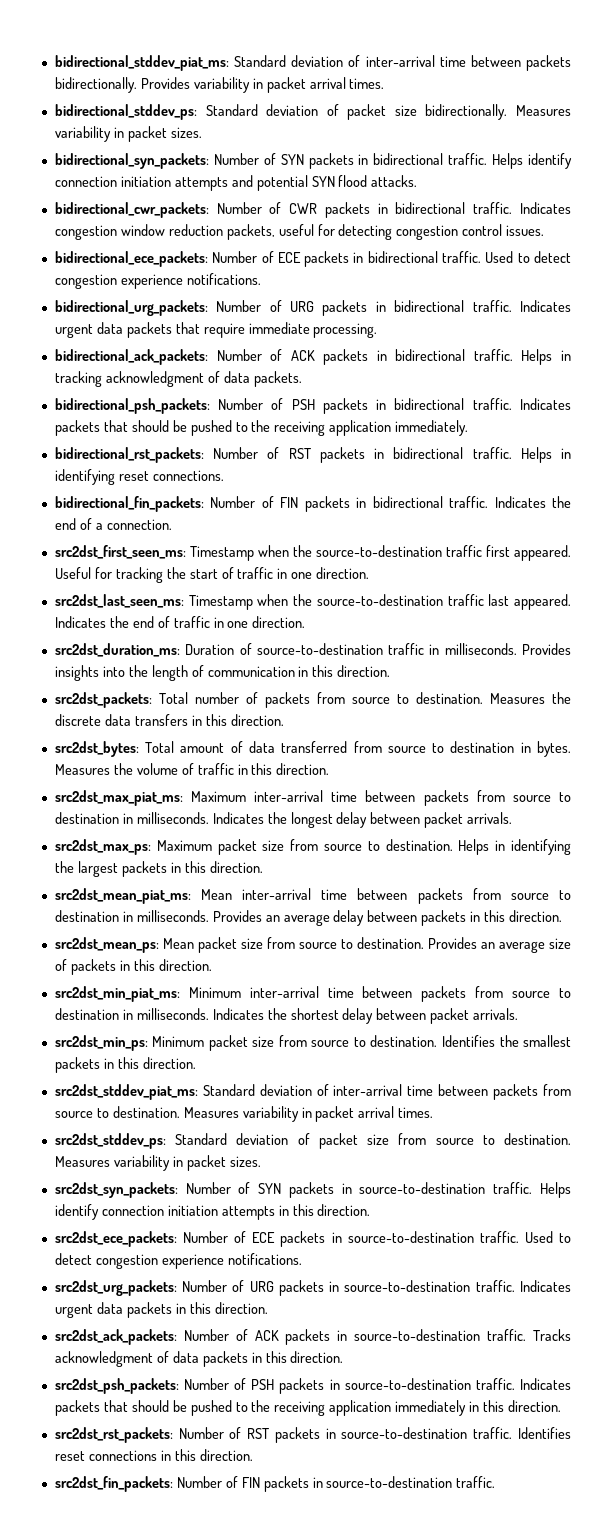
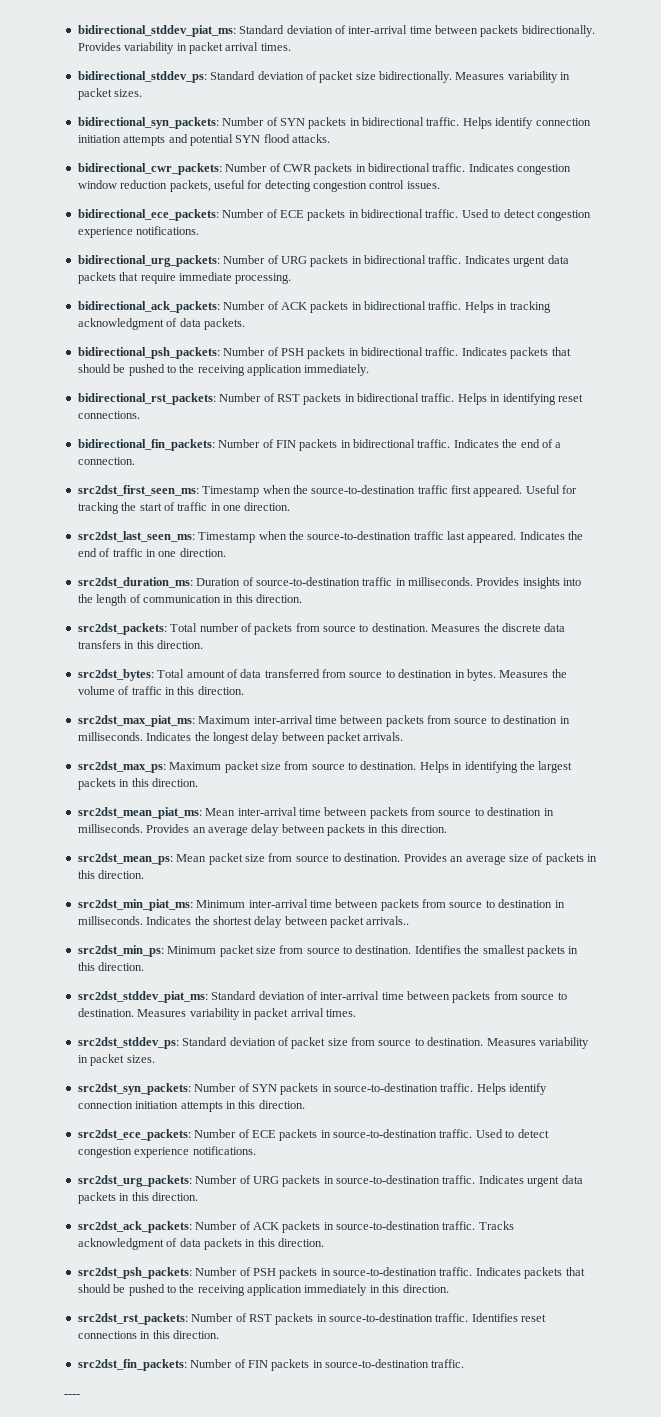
- Indicates the shortest delay between packet arrivals.
+ Indicates the shortest delay between packet arrivals..
+ ----

